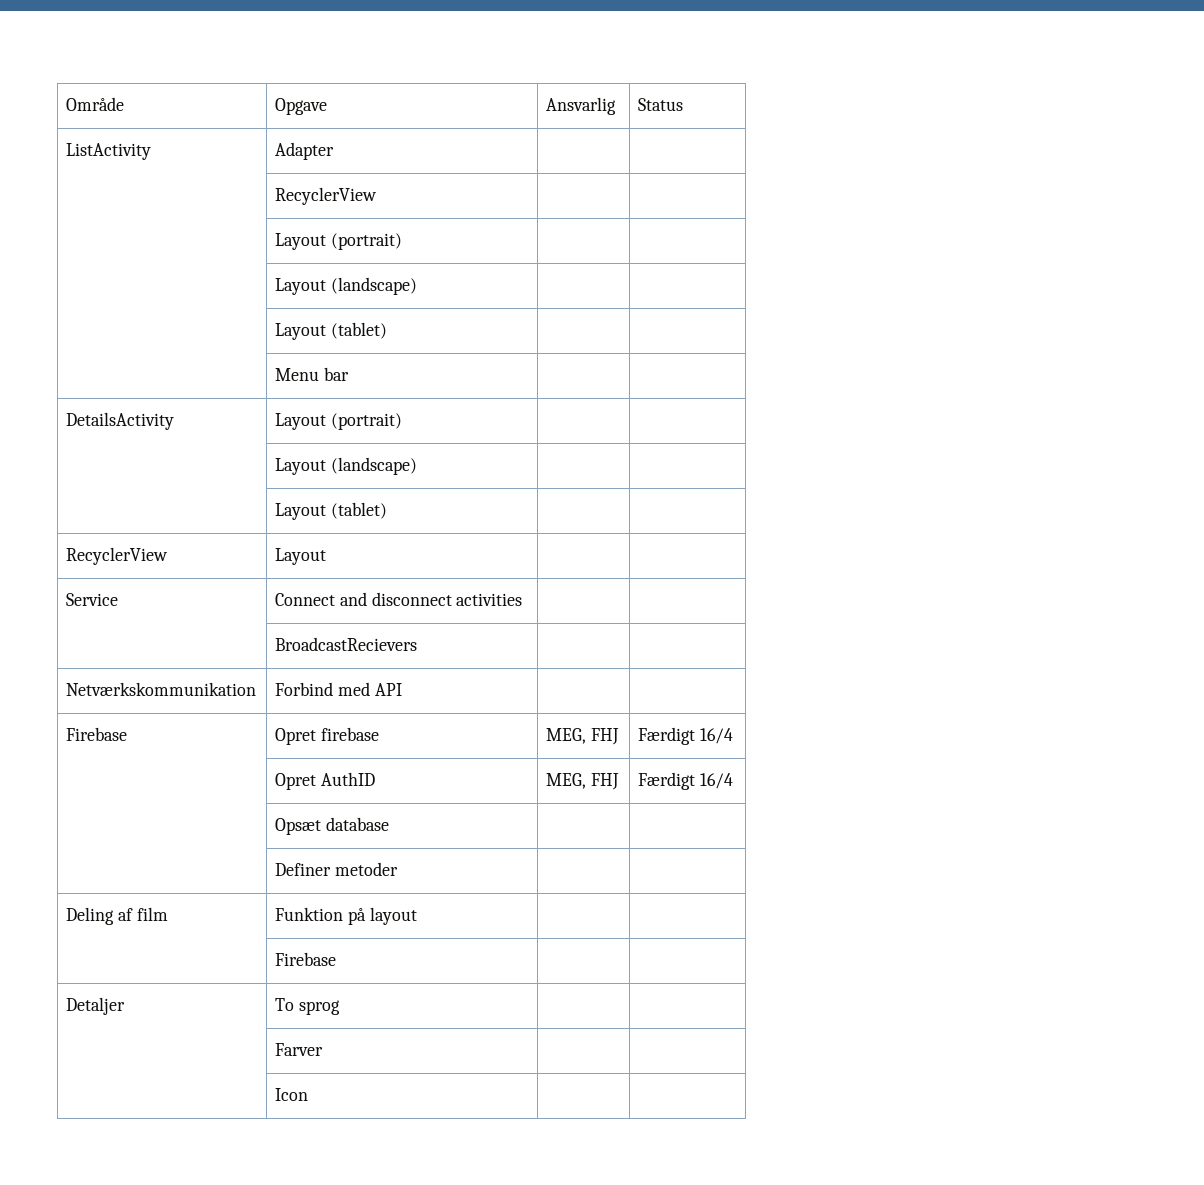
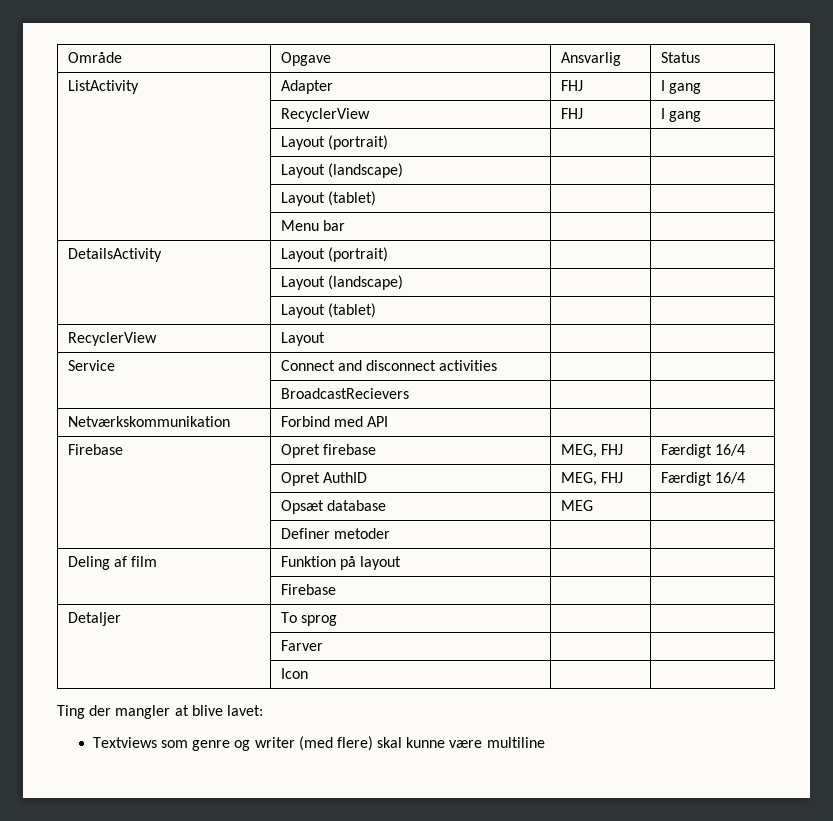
- ListActivity | Adapter | |
- | RecyclerView | |
+ ListActivity | Adapter | FHJ | I gang
+ | RecyclerView | FHJ | I gang
- | Opsæt database | |
+ | Opsæt database | MEG |
+ Ting der mangler at blive lavet:
+ Textviews som genre og writer (med flere) skal kunne være multiline

